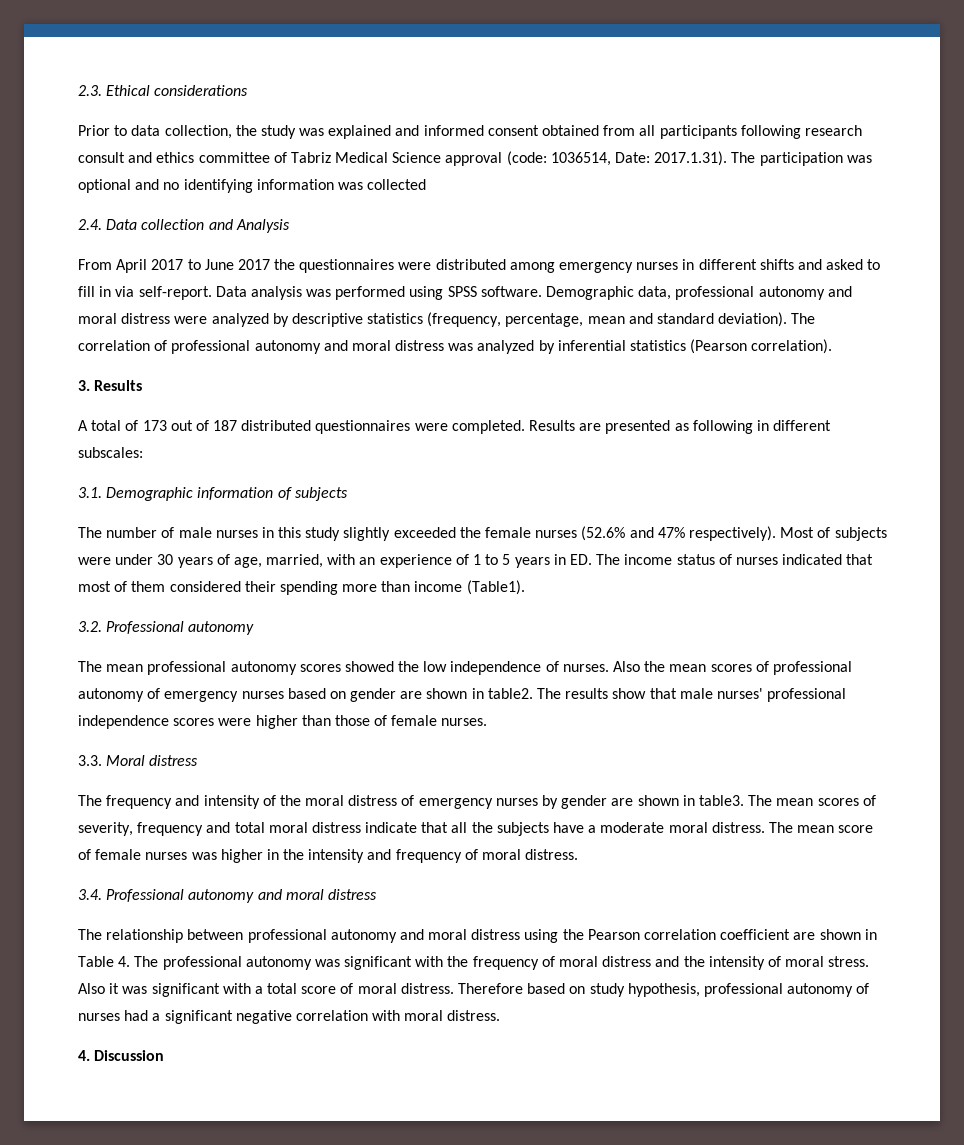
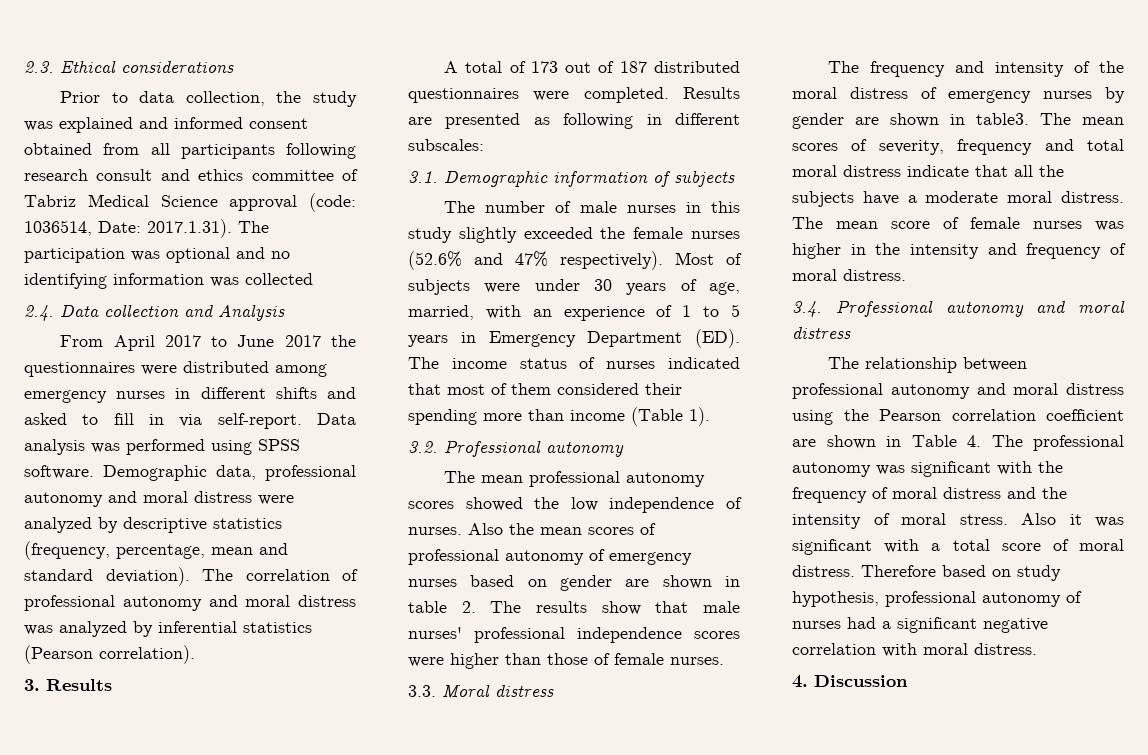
- Most of subjects were under 30 years of age, married, with an experience of 1 to 5 years in ED. The income status of nurses indicated that most of them considered their spending more than income (Table1).
+ Most of subjects were under 30 years of age, married, with an experience of 1 to 5 years in Emergency Department (ED). The income status of nurses indicated that most of them considered their spending more than income (Table 1).
- Also the mean scores of professional autonomy of emergency nurses based on gender are shown in table2. The results show that male nurses' professional independence scores were higher than those of female nurses.
+ Also the mean scores of professional autonomy of emergency nurses based on gender are shown in table 2. The results show that male nurses' professional independence scores were higher than those of female nurses.

